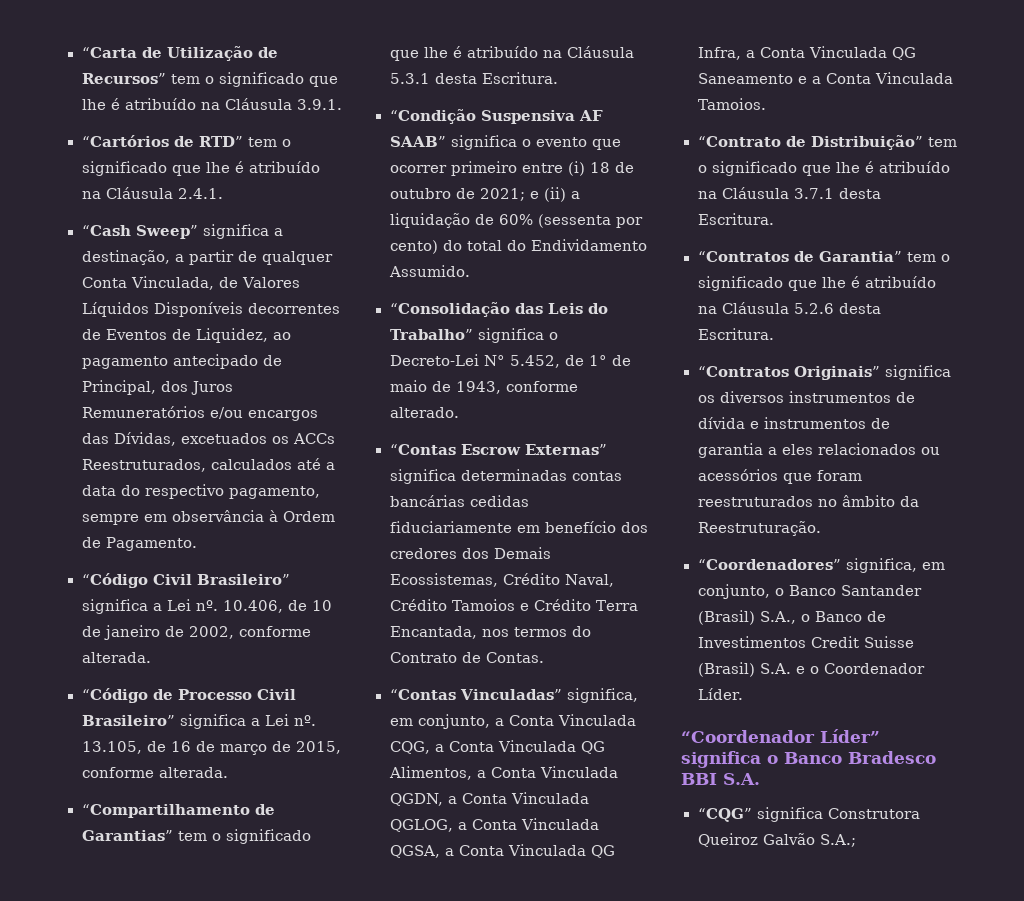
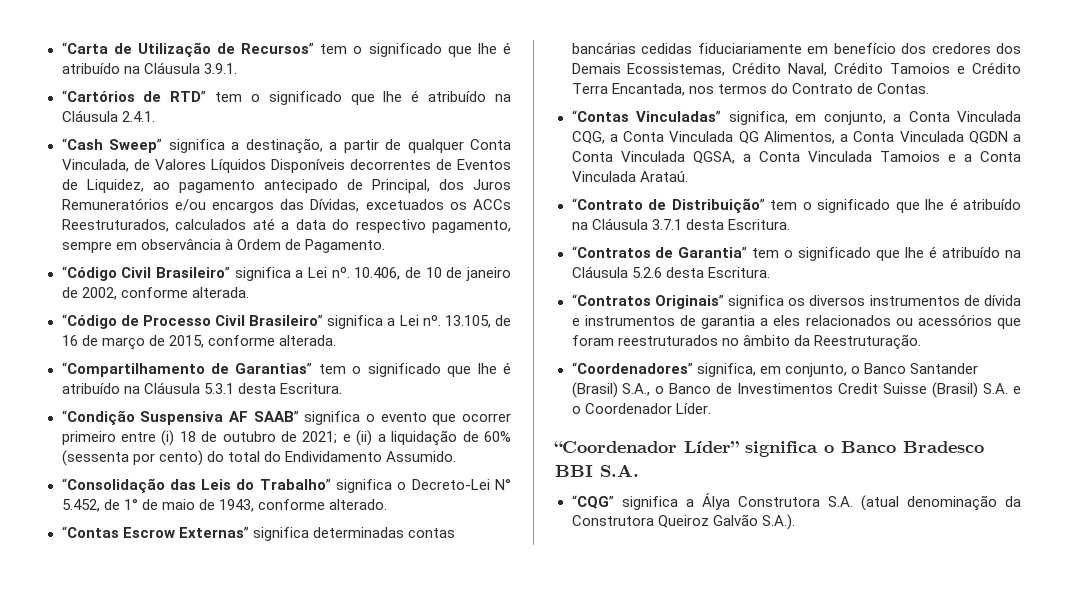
- “Contas Vinculadas” significa, em conjunto, a Conta Vinculada CQG, a Conta Vinculada QG Alimentos, a Conta Vinculada QGDN, a Conta Vinculada QGLOG, a Conta Vinculada QGSA, a Conta Vinculada QG Infra, a Conta Vinculada QG Saneamento e a Conta Vinculada Tamoios.
+ “Contas Vinculadas” significa, em conjunto, a Conta Vinculada CQG, a Conta Vinculada QG Alimentos, a Conta Vinculada QGDN a Conta Vinculada QGSA, a Conta Vinculada Tamoios e a Conta Vinculada Arataú.
- “CQG” significa Construtora Queiroz Galvão S.A.;
+ “CQG” significa a Álya Construtora S.A. (atual denominação da Construtora Queiroz Galvão S.A.).

